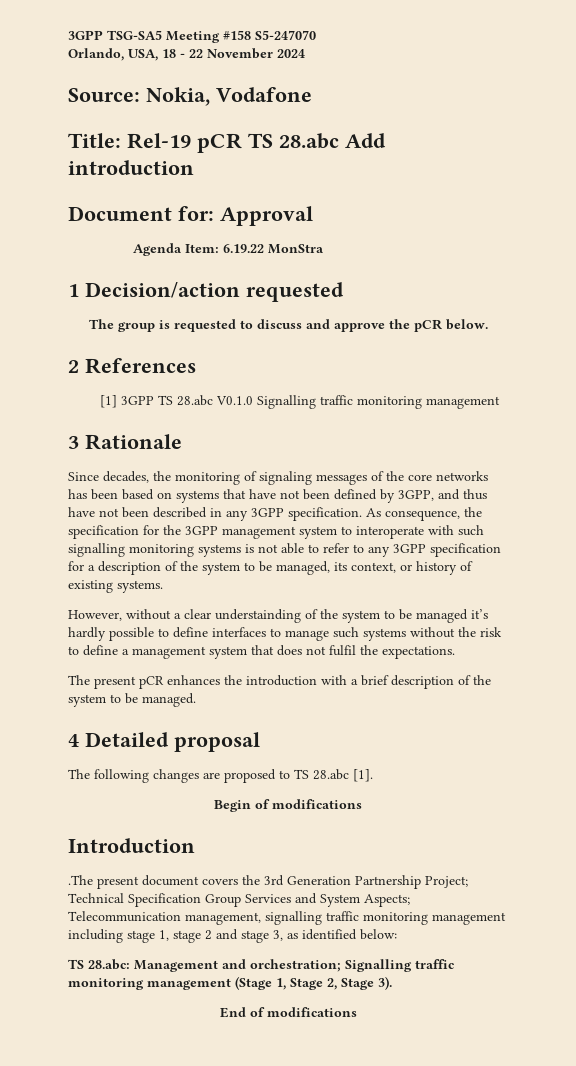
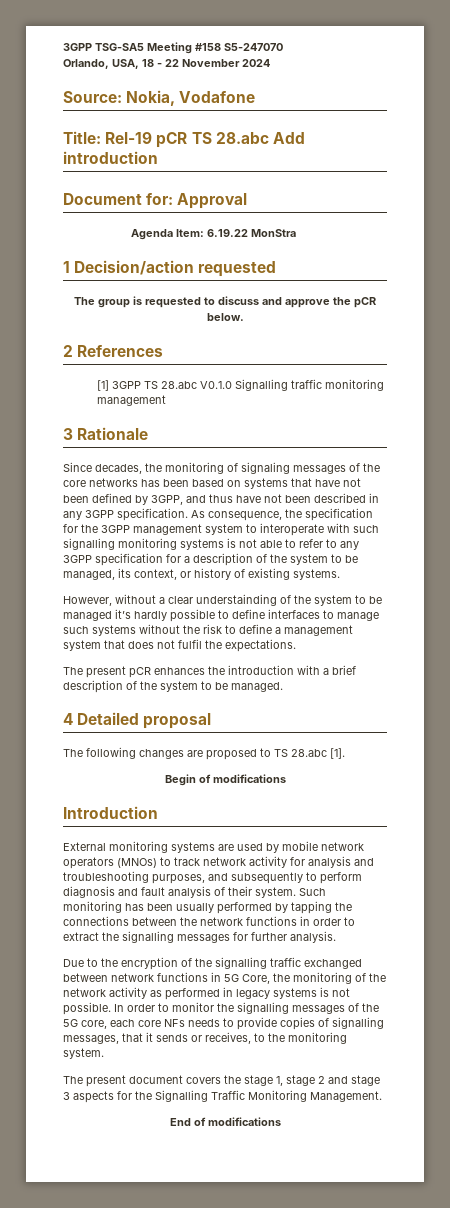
- .The present document covers the 3rd Generation Partnership Project; Technical Specification Group Services and System Aspects; Telecommunication management, signalling traffic monitoring management including stage 1, stage 2 and stage 3, as identified below:
- TS 28.abc: Management and orchestration; Signalling traffic monitoring management (Stage 1, Stage 2, Stage 3).
+ External monitoring systems are used by mobile network operators (MNOs) to track network activity for analysis and troubleshooting purposes, and subsequently to perform diagnosis and fault analysis of their system. Such monitoring has been usually performed by tapping the connections between the network functions in order to extract the signalling messages for further analysis.
+ Due to the encryption of the signalling traffic exchanged between network functions in 5G Core, the monitoring of the network activity as performed in legacy systems is not possible. In order to monitor the signalling messages of the 5G core, each core NFs needs to provide copies of signalling messages, that it sends or receives, to the monitoring system.
+ The present document covers the stage 1, stage 2 and stage 3 aspects for the Signalling Traffic Monitoring Management.

